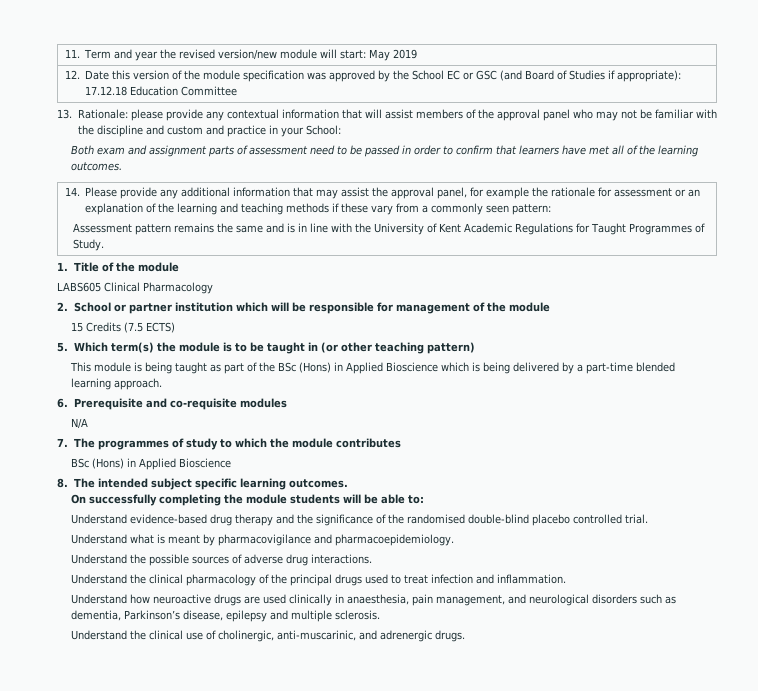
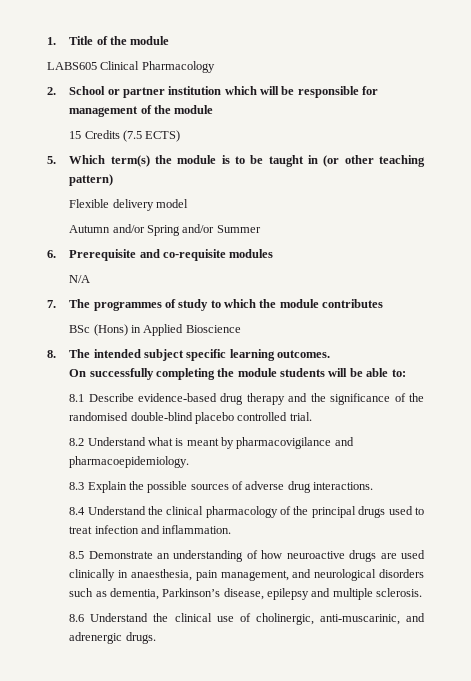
- 11. Term and year the revised version/new module will start: May 2019
- 12. Date this version of the module specification was approved by the School EC or GSC (and Board of Studies if appropriate): 17.12.18 Education Committee
- 13. Rationale: please provide any contextual information that will assist members of the approval panel who may not be familiar with the discipline and custom and practice in your School:
- Both exam and assignment parts of assessment need to be passed in order to confirm that learners have met all of the learning outcomes.
- 14. Please provide any additional information that may assist the approval panel, for example the rationale for assessment or an explanation of the learning and teaching methods if these vary from a commonly seen pattern:
- Assessment pattern remains the same and is in line with the University of Kent Academic Regulations for Taught Programmes of Study.
- This module is being taught as part of the BSc (Hons) in Applied Bioscience which is being delivered by a part-time blended learning approach.
+ Flexible delivery model
+ Autumn and/or Spring and/or Summer
- Understand evidence-based drug therapy and the significance of the randomised double-blind placebo controlled trial.
+ 8.1 Describe evidence-based drug therapy and the significance of the randomised double-blind placebo controlled trial.
- Understand what is meant by pharmacovigilance and pharmacoepidemiology.
+ 8.2 Understand what is meant by pharmacovigilance and pharmacoepidemiology.
- Understand the possible sources of adverse drug interactions.
+ 8.3 Explain the possible sources of adverse drug interactions.
- Understand the clinical pharmacology of the principal drugs used to treat infection and inflammation.
+ 8.4 Understand the clinical pharmacology of the principal drugs used to treat infection and inflammation.
- Understand how neuroactive drugs are used clinically in anaesthesia, pain management, and neurological disorders such as dementia, Parkinson’s disease, epilepsy and multiple sclerosis.
+ 8.5 Demonstrate an understanding of how neuroactive drugs are used clinically in anaesthesia, pain management, and neurological disorders such as dementia, Parkinson’s disease, epilepsy and multiple sclerosis.
- Understand the clinical use of cholinergic, anti-muscarinic, and adrenergic drugs.
+ 8.6 Understand the clinical use of cholinergic, anti-muscarinic, and adrenergic drugs.

